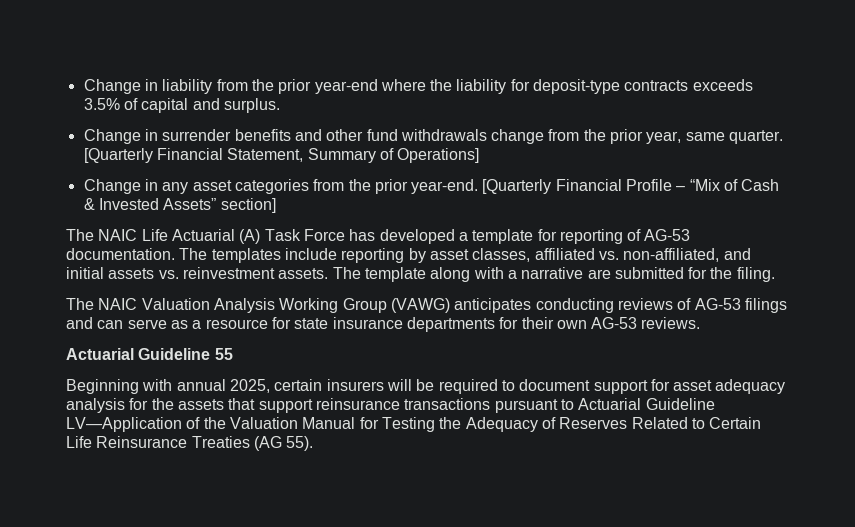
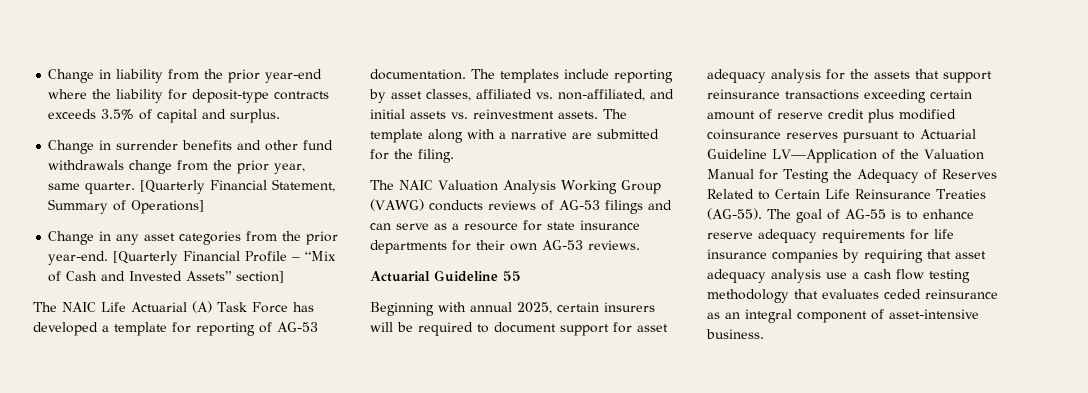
- [Quarterly Financial Profile – “Mix of Cash & Invested Assets” section]
+ [Quarterly Financial Profile – “Mix of Cash and Invested Assets” section]
- The NAIC Valuation Analysis Working Group (VAWG) anticipates conducting reviews of AG-53 filings and can serve as a resource for state insurance departments for their own AG-53 reviews.
+ The NAIC Valuation Analysis Working Group (VAWG) conducts reviews of AG-53 filings and can serve as a resource for state insurance departments for their own AG-53 reviews.
- Beginning with annual 2025, certain insurers will be required to document support for asset adequacy analysis for the assets that support reinsurance transactions pursuant to Actuarial Guideline LV—Application of the Valuation Manual for Testing the Adequacy of Reserves Related to Certain Life Reinsurance Treaties (AG 55).
+ Beginning with annual 2025, certain insurers will be required to document support for asset adequacy analysis for the assets that support reinsurance transactions exceeding certain amount of reserve credit plus modified coinsurance reserves pursuant to Actuarial Guideline LV—Application of the Valuation Manual for Testing the Adequacy of Reserves Related to Certain Life Reinsurance Treaties (AG-55). The goal of AG-55 is to enhance reserve adequacy requirements for life insurance companies by requiring that asset adequacy analysis use a cash flow testing methodology that evaluates ceded reinsurance as an integral component of asset-intensive business.

